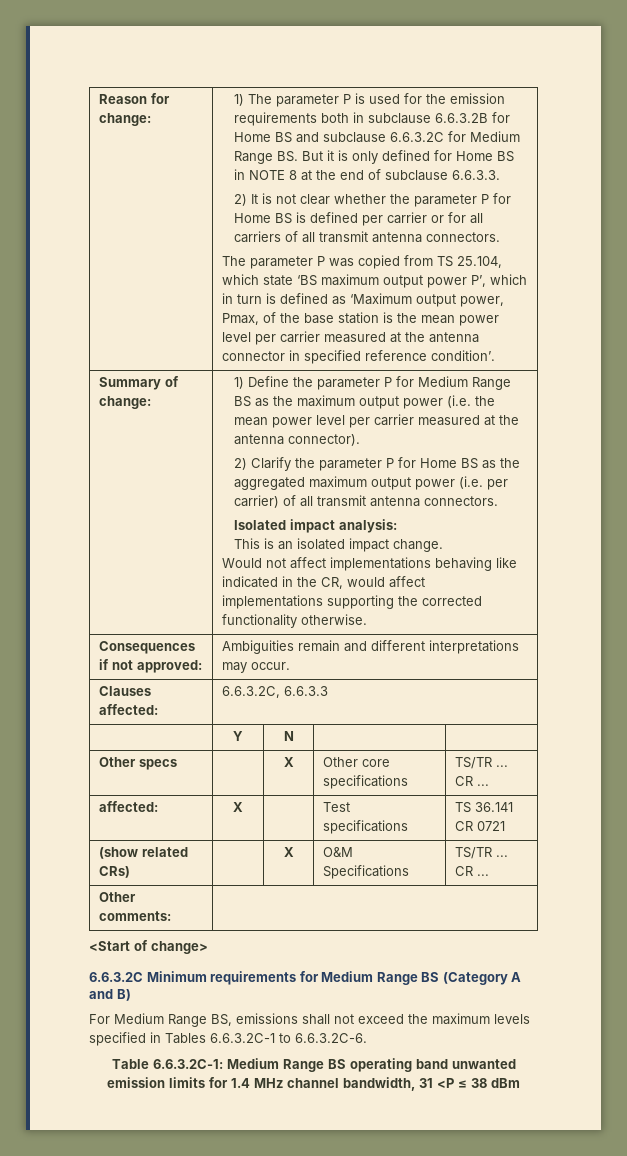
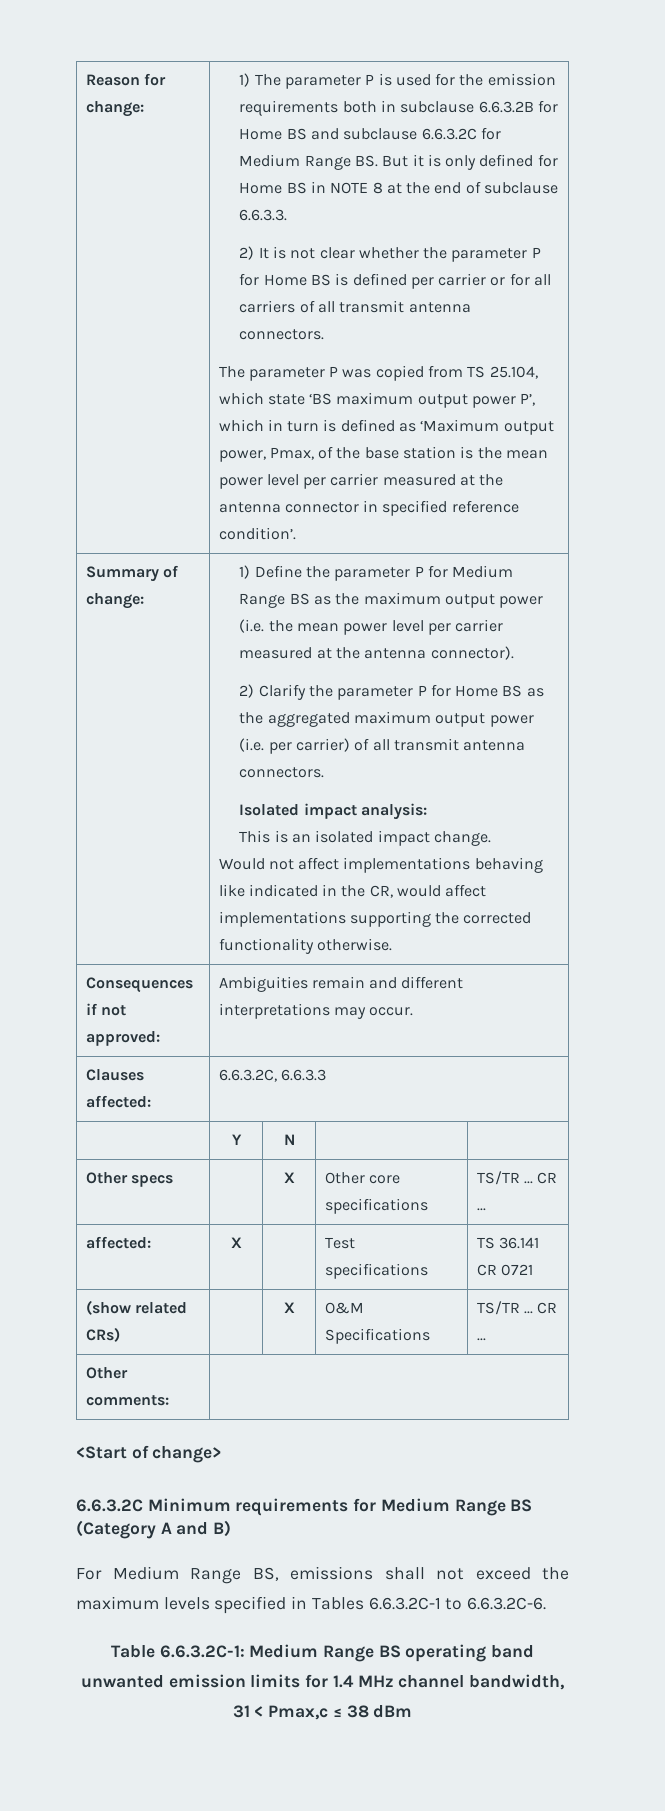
- Table 6.6.3.2C-1: Medium Range BS operating band unwanted emission limits for 1.4 MHz channel bandwidth, 31 <P ≤ 38 dBm
+ Table 6.6.3.2C-1: Medium Range BS operating band unwanted emission limits for 1.4 MHz channel bandwidth, 31 < Pmax,c ≤ 38 dBm

